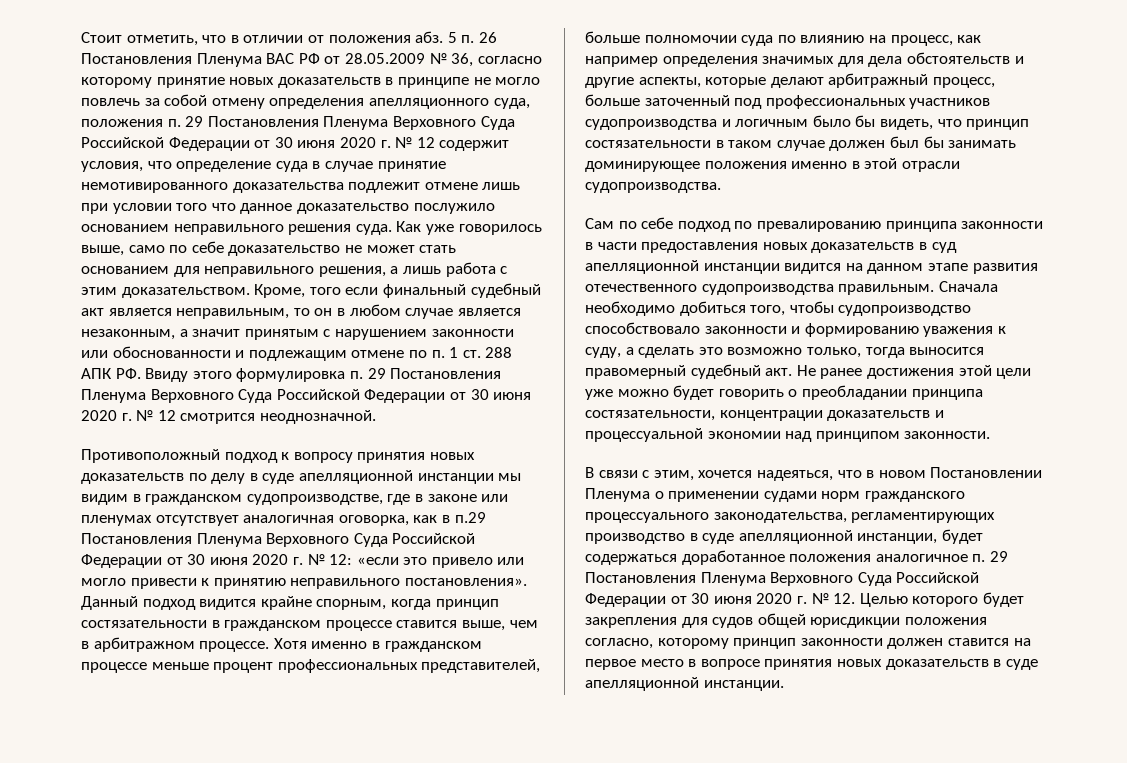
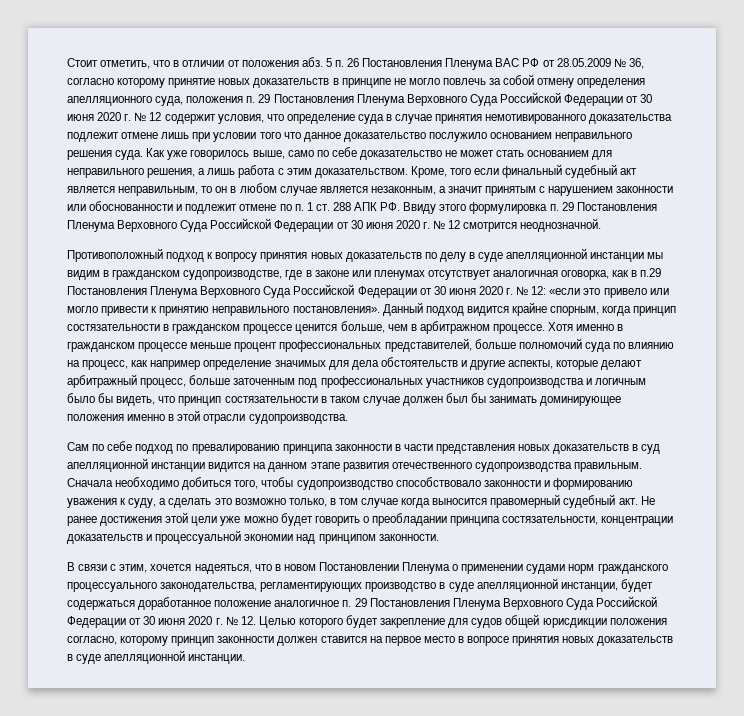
- 5 п. 26 Постановления Пленума ВАС РФ от 28.05.2009 № 36, согласно которому принятие новых доказательств в принципе не могло повлечь за собой отмену определения апелляционного суда, положения п. 29 Постановления Пленума Верховного Суда Российской Федерации от 30 июня 2020 г. № 12 содержит условия, что определение суда в случае принятие немотивированного доказательства подлежит отмене лишь при условии того что данное доказательство послужило основанием неправильного решения суда.
+ 5 п. 26 Постановления Пленума ВАС РФ от 28.05.2009 № 36, согласно которому принятие новых доказательств в принципе не могло повлечь за собой отмену определения апелляционного суда, положения п. 29 Постановления Пленума Верховного Суда Российской Федерации от 30 июня 2020 г. № 12 содержит условия, что определение суда в случае принятия немотивированного доказательства подлежит отмене лишь при условии того что данное доказательство послужило основанием неправильного решения суда.
- Кроме, того если финальный судебный акт является неправильным, то он в любом случае является незаконным, а значит принятым с нарушением законности или обоснованности и подлежащим отмене по п. 1 ст. 288 АПК РФ. Ввиду этого формулировка п. 29 Постановления Пленума Верховного Суда Российской Федерации от 30 июня 2020 г. № 12 смотрится неоднозначной.
+ Кроме, того если финальный судебный акт является неправильным, то он в любом случае является незаконным, а значит принятым с нарушением законности или обоснованности и подлежит отмене по п. 1 ст. 288 АПК РФ. Ввиду этого формулировка п. 29 Постановления Пленума Верховного Суда Российской Федерации от 30 июня 2020 г. № 12 смотрится неоднозначной.
- Данный подход видится крайне спорным, когда принцип состязательности в гражданском процессе ставится выше, чем в арбитражном процессе.
+ Данный подход видится крайне спорным, когда принцип состязательности в гражданском процессе ценится больше, чем в арбитражном процессе.
- Хотя именно в гражданском процессе меньше процент профессиональных представителей, больше полномочии суда по влиянию на процесс, как например определения значимых для дела обстоятельств и другие аспекты, которые делают арбитражный процесс, больше заточенный под профессиональных участников судопроизводства и логичным было бы видеть, что принцип состязательности в таком случае должен был бы занимать доминирующее положения именно в этой отрасли судопроизводства.
+ Хотя именно в гражданском процессе меньше процент профессиональных представителей, больше полномочий суда по влиянию на процесс, как например определение значимых для дела обстоятельств и другие аспекты, которые делают арбитражный процесс, больше заточенным под профессиональных участников судопроизводства и логичным было бы видеть, что принцип состязательности в таком случае должен был бы занимать доминирующее положения именно в этой отрасли судопроизводства.
- Сам по себе подход по превалированию принципа законности в части предоставления новых доказательств в суд апелляционной инстанции видится на данном этапе развития отечественного судопроизводства правильным.
+ Сам по себе подход по превалированию принципа законности в части представления новых доказательств в суд апелляционной инстанции видится на данном этапе развития отечественного судопроизводства правильным.
- Сначала необходимо добиться того, чтобы судопроизводство способствовало законности и формированию уважения к суду, а сделать это возможно только, тогда выносится правомерный судебный акт.
+ Сначала необходимо добиться того, чтобы судопроизводство способствовало законности и формированию уважения к суду, а сделать это возможно только, в том случае когда выносится правомерный судебный акт.
- В связи с этим, хочется надеяться, что в новом Постановлении Пленума о применении судами норм гражданского процессуального законодательства, регламентирующих производство в суде апелляционной инстанции, будет содержаться доработанное положения аналогичное п. 29 Постановления Пленума Верховного Суда Российской Федерации от 30 июня 2020 г. № 12. Целью которого будет закрепления для судов общей юрисдикции положения согласно, которому принцип законности должен ставится на первое место в вопросе принятия новых доказательств в суде апелляционной инстанции.
+ В связи с этим, хочется надеяться, что в новом Постановлении Пленума о применении судами норм гражданского процессуального законодательства, регламентирующих производство в суде апелляционной инстанции, будет содержаться доработанное положение аналогичное п. 29 Постановления Пленума Верховного Суда Российской Федерации от 30 июня 2020 г. № 12. Целью которого будет закрепление для судов общей юрисдикции положения согласно, которому принцип законности должен ставится на первое место в вопросе принятия новых доказательств в суде апелляционной инстанции.

